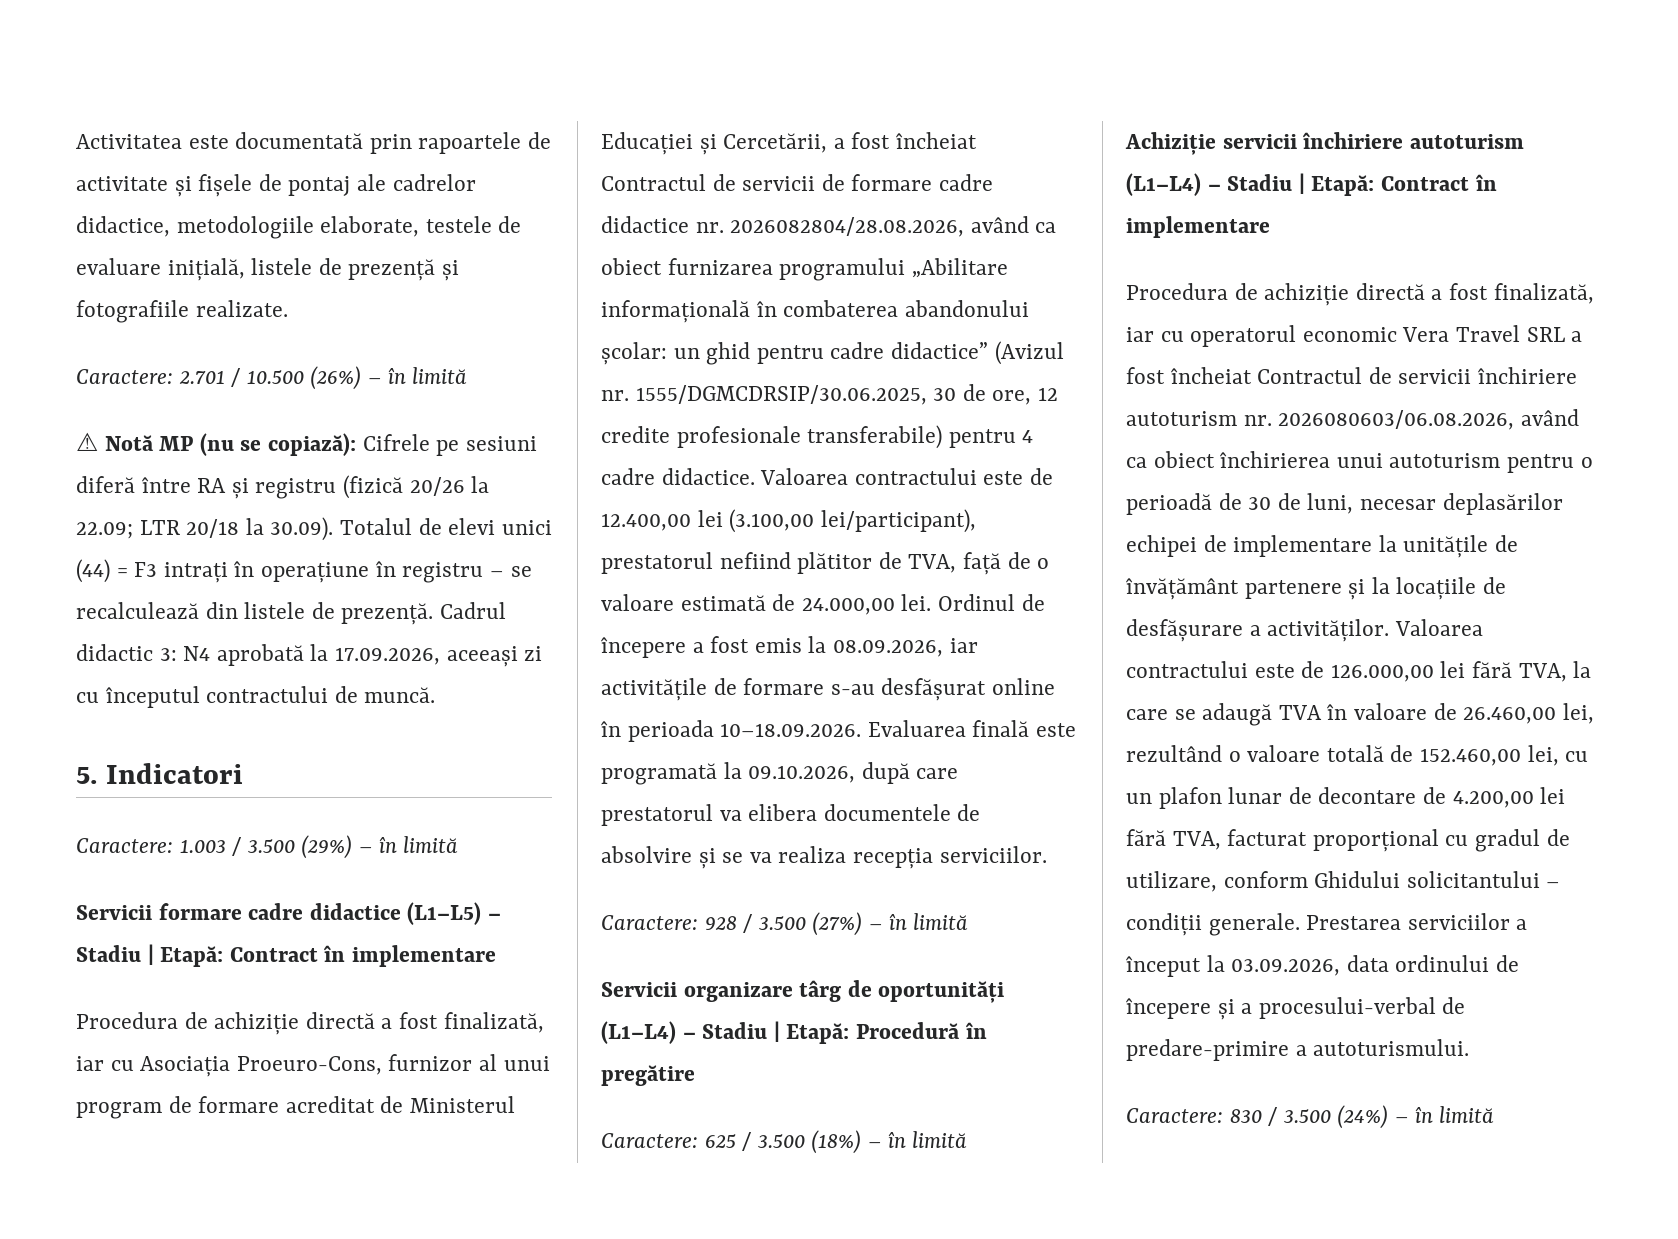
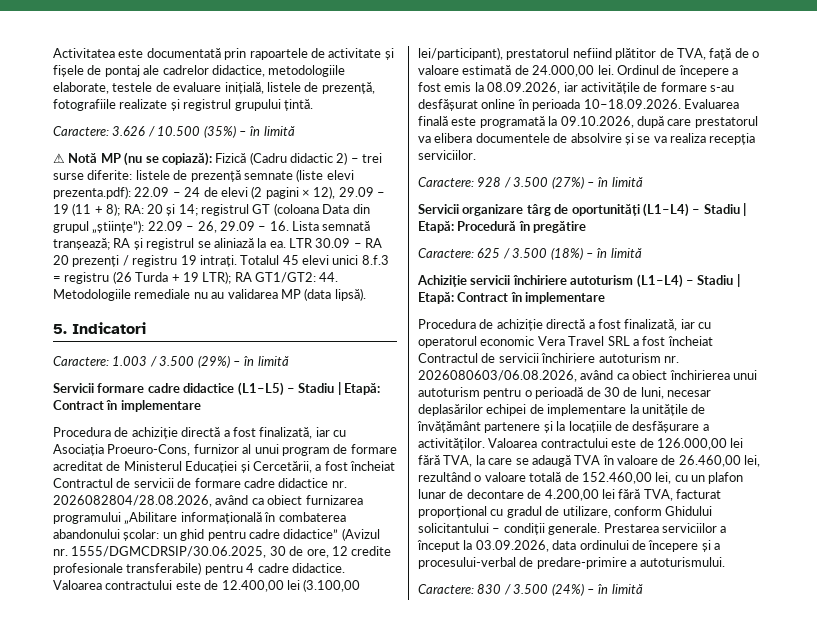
- Activitatea este documentată prin rapoartele de activitate și fișele de pontaj ale cadrelor didactice, metodologiile elaborate, testele de evaluare inițială, listele de prezență și fotografiile realizate.
- Caractere: 2.701 / 10.500 (26%) – în limită
+ Activitatea este documentată prin rapoartele de activitate și fișele de pontaj ale cadrelor didactice, metodologiile elaborate, testele de evaluare inițială, listele de prezență, fotografiile realizate și registrul grupului țintă.
+ Caractere: 3.626 / 10.500 (35%) – în limită
- ⚠ Notă MP (nu se copiază): Cifrele pe sesiuni diferă între RA și registru (fizică 20/26 la 22.09; LTR 20/18 la 30.09). Totalul de elevi unici (44) = F3 intrați în operațiune în registru – se recalculează din listele de prezență. Cadrul didactic 3: N4 aprobată la 17.09.2026, aceeași zi cu începutul contractului de muncă.
+ ⚠ Notă MP (nu se copiază): Fizică (Cadru didactic 2) – trei surse diferite: listele de prezență semnate (liste elevi prezenta.pdf): 22.09 – 24 de elevi (2 pagini × 12), 29.09 – 19 (11 + 8); RA: 20 și 14; registrul GT (coloana Data din grupul „științe”): 22.09 – 26, 29.09 – 16. Lista semnată tranșează; RA și registrul se aliniază la ea. LTR 30.09 – RA 20 prezenți / registru 19 intrați. Totalul 45 elevi unici 8.f.3 = registru (26 Turda + 19 LTR); RA GT1/GT2: 44. Metodologiile remediale nu au validarea MP (data lipsă).

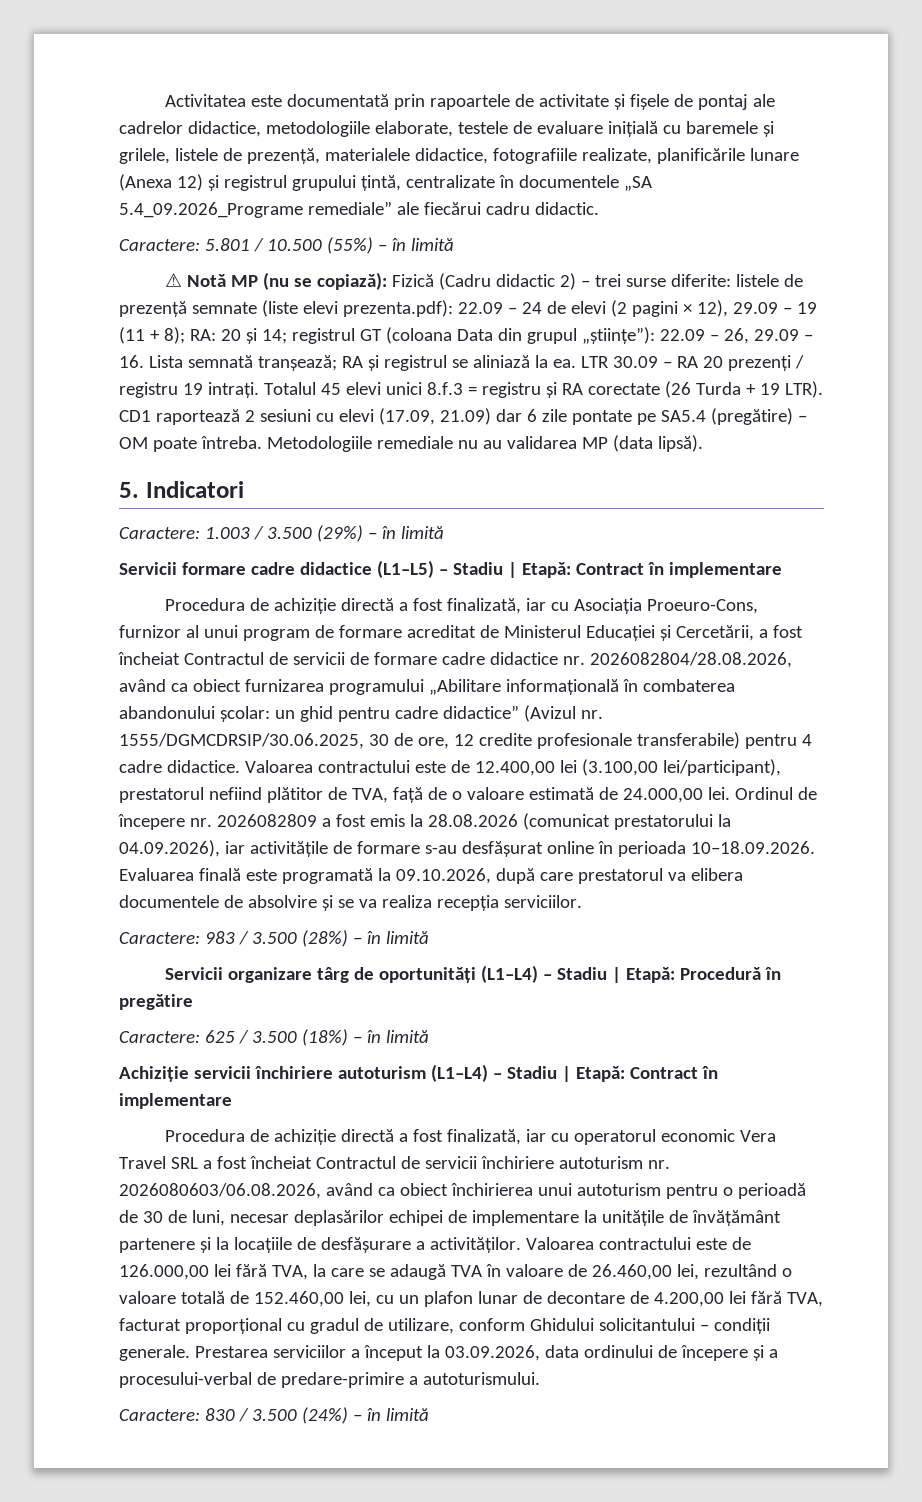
- Activitatea este documentată prin rapoartele de activitate și fișele de pontaj ale cadrelor didactice, metodologiile elaborate, testele de evaluare inițială, listele de prezență, fotografiile realizate și registrul grupului țintă.
- Caractere: 3.626 / 10.500 (35%) – în limită
+ Activitatea este documentată prin rapoartele de activitate și fișele de pontaj ale cadrelor didactice, metodologiile elaborate, testele de evaluare inițială cu baremele și grilele, listele de prezență, materialele didactice, fotografiile realizate, planificările lunare (Anexa 12) și registrul grupului țintă, centralizate în documentele „SA 5.4_09.2026_Programe remediale” ale fiecărui cadru didactic.
+ Caractere: 5.801 / 10.500 (55%) – în limită
- Totalul 45 elevi unici 8.f.3 = registru (26 Turda + 19 LTR); RA GT1/GT2: 44. Metodologiile remediale nu au validarea MP (data lipsă).
+ Totalul 45 elevi unici 8.f.3 = registru și RA corectate (26 Turda + 19 LTR). CD1 raportează 2 sesiuni cu elevi (17.09, 21.09) dar 6 zile pontate pe SA5.4 (pregătire) – OM poate întreba. Metodologiile remediale nu au validarea MP (data lipsă).
- Ordinul de începere a fost emis la 08.09.2026, iar activitățile de formare s-au desfășurat online în perioada 10–18.09.2026. Evaluarea finală este programată la 09.10.2026, după care prestatorul va elibera documentele de absolvire și se va realiza recepția serviciilor.
+ Ordinul de începere nr. 2026082809 a fost emis la 28.08.2026 (comunicat prestatorului la 04.09.2026), iar activitățile de formare s-au desfășurat online în perioada 10–18.09.2026. Evaluarea finală este programată la 09.10.2026, după care prestatorul va elibera documentele de absolvire și se va realiza recepția serviciilor.
- Caractere: 928 / 3.500 (27%) – în limită
+ Caractere: 983 / 3.500 (28%) – în limită

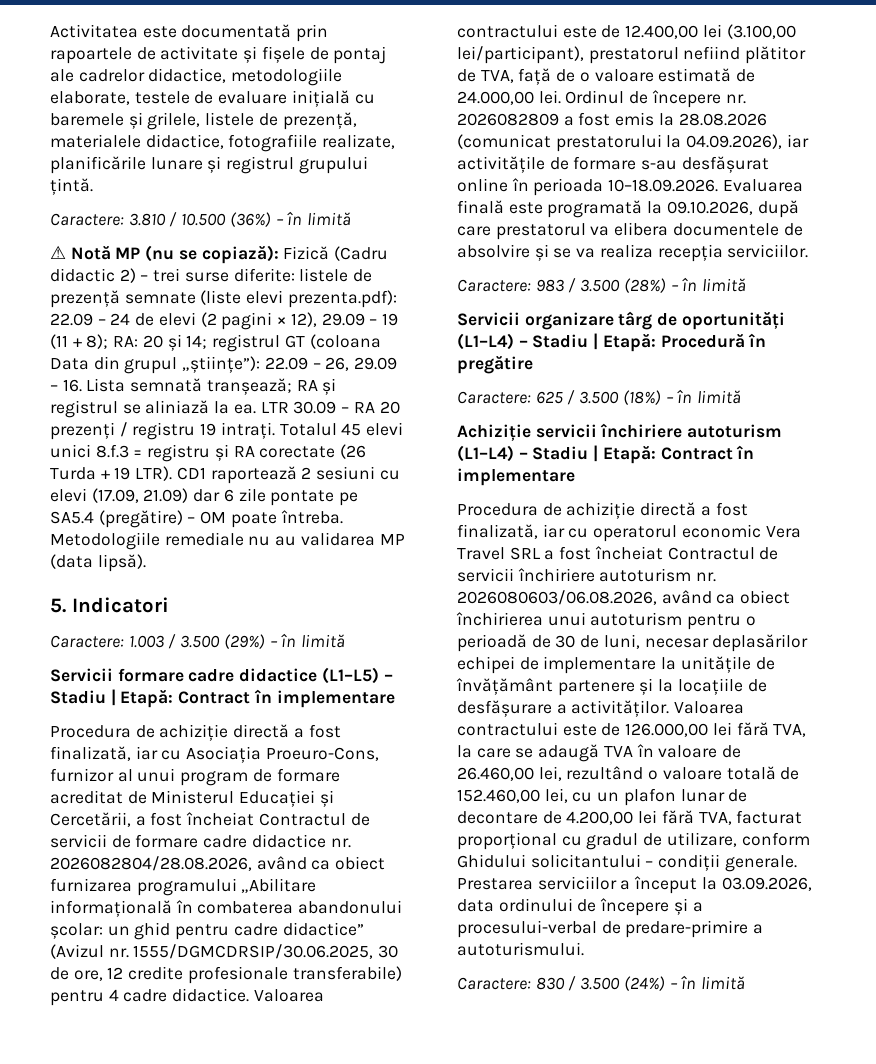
- Activitatea este documentată prin rapoartele de activitate și fișele de pontaj ale cadrelor didactice, metodologiile elaborate, testele de evaluare inițială cu baremele și grilele, listele de prezență, materialele didactice, fotografiile realizate, planificările lunare (Anexa 12) și registrul grupului țintă, centralizate în documentele „SA 5.4_09.2026_Programe remediale” ale fiecărui cadru didactic.
- Caractere: 5.801 / 10.500 (55%) – în limită
+ Activitatea este documentată prin rapoartele de activitate și fișele de pontaj ale cadrelor didactice, metodologiile elaborate, testele de evaluare inițială cu baremele și grilele, listele de prezență, materialele didactice, fotografiile realizate, planificările lunare și registrul grupului țintă.
+ Caractere: 3.810 / 10.500 (36%) – în limită

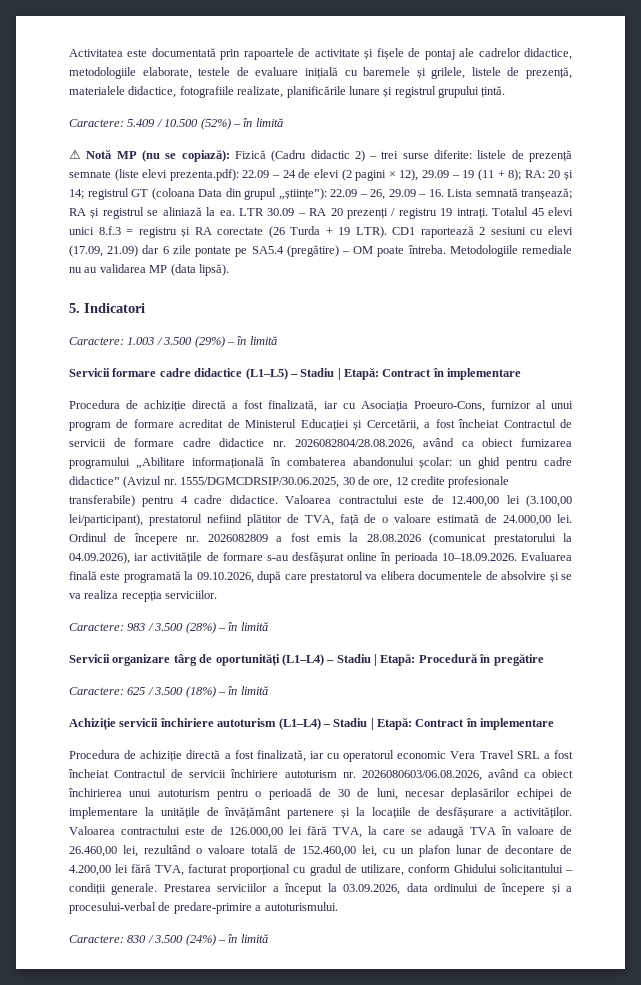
- Caractere: 3.810 / 10.500 (36%) – în limită
+ Caractere: 5.409 / 10.500 (52%) – în limită

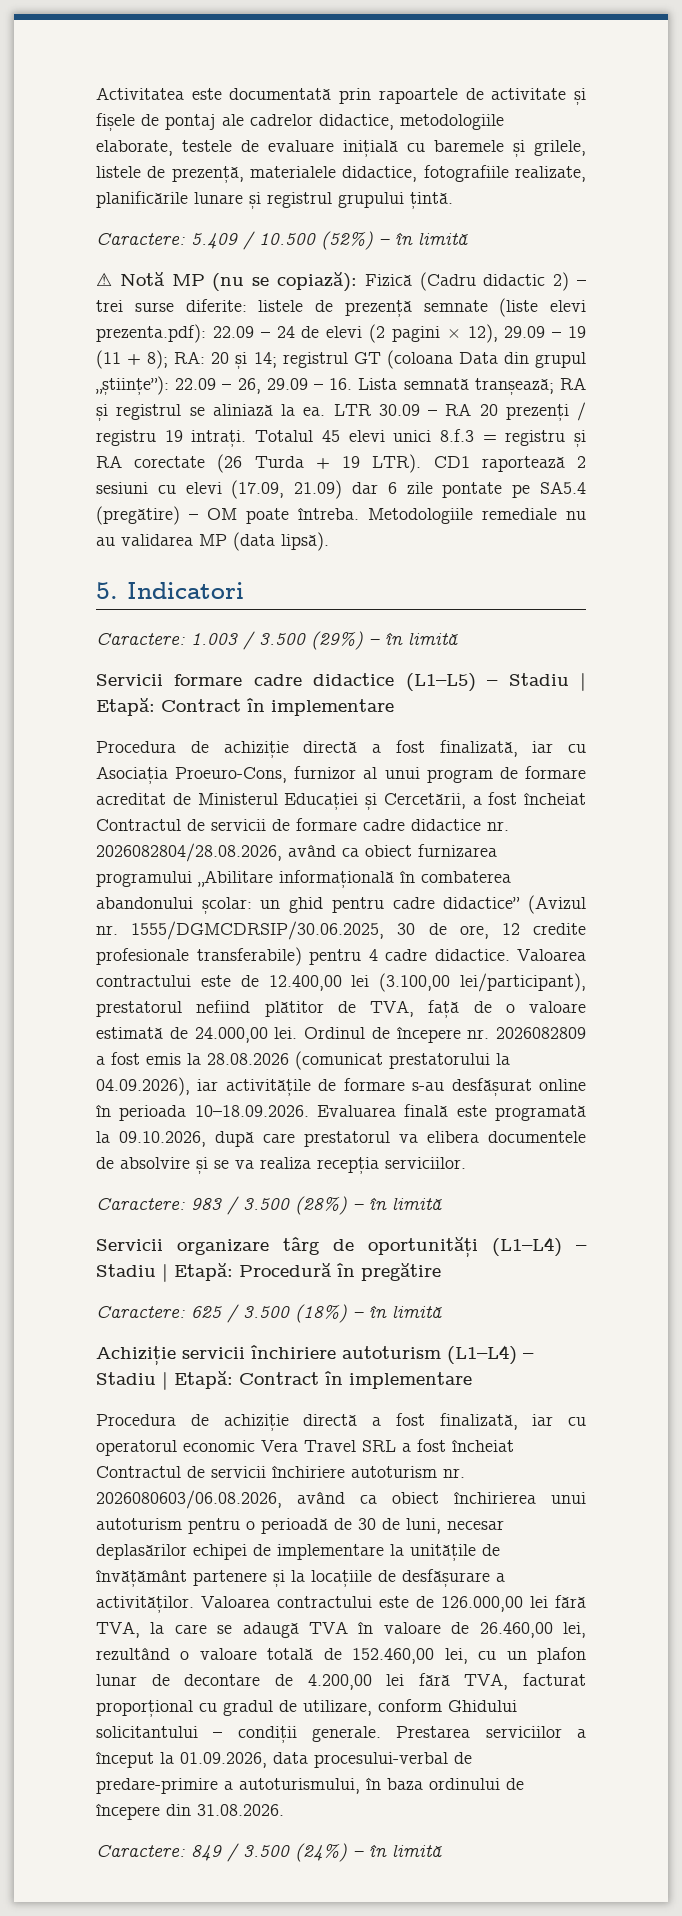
- Prestarea serviciilor a început la 03.09.2026, data ordinului de începere și a procesului-verbal de predare-primire a autoturismului.
- Caractere: 830 / 3.500 (24%) – în limită
+ Prestarea serviciilor a început la 01.09.2026, data procesului-verbal de predare-primire a autoturismului, în baza ordinului de începere din 31.08.2026.
+ Caractere: 849 / 3.500 (24%) – în limită

